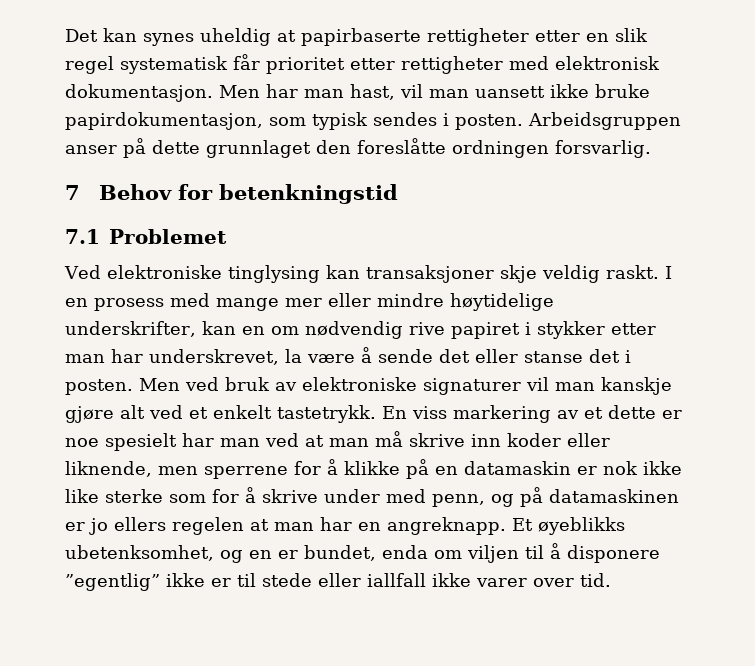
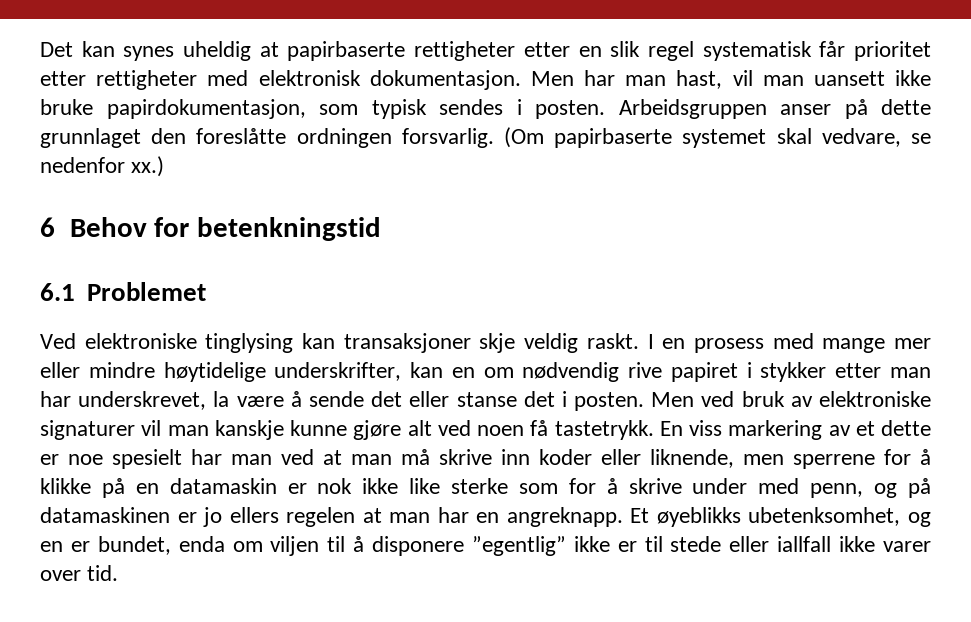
- Arbeidsgruppen anser på dette grunnlaget den foreslåtte ordningen forsvarlig.
- 7 Behov for betenkningstid
+ Arbeidsgruppen anser på dette grunnlaget den foreslåtte ordningen forsvarlig. (Om papirbaserte systemet skal vedvare, se nedenfor xx.)
+ 6 Behov for betenkningstid
- 7.1 Problemet
+ 6.1 Problemet
- Men ved bruk av elektroniske signaturer vil man kanskje gjøre alt ved et enkelt tastetrykk.
+ Men ved bruk av elektroniske signaturer vil man kanskje kunne gjøre alt ved noen få tastetrykk.

